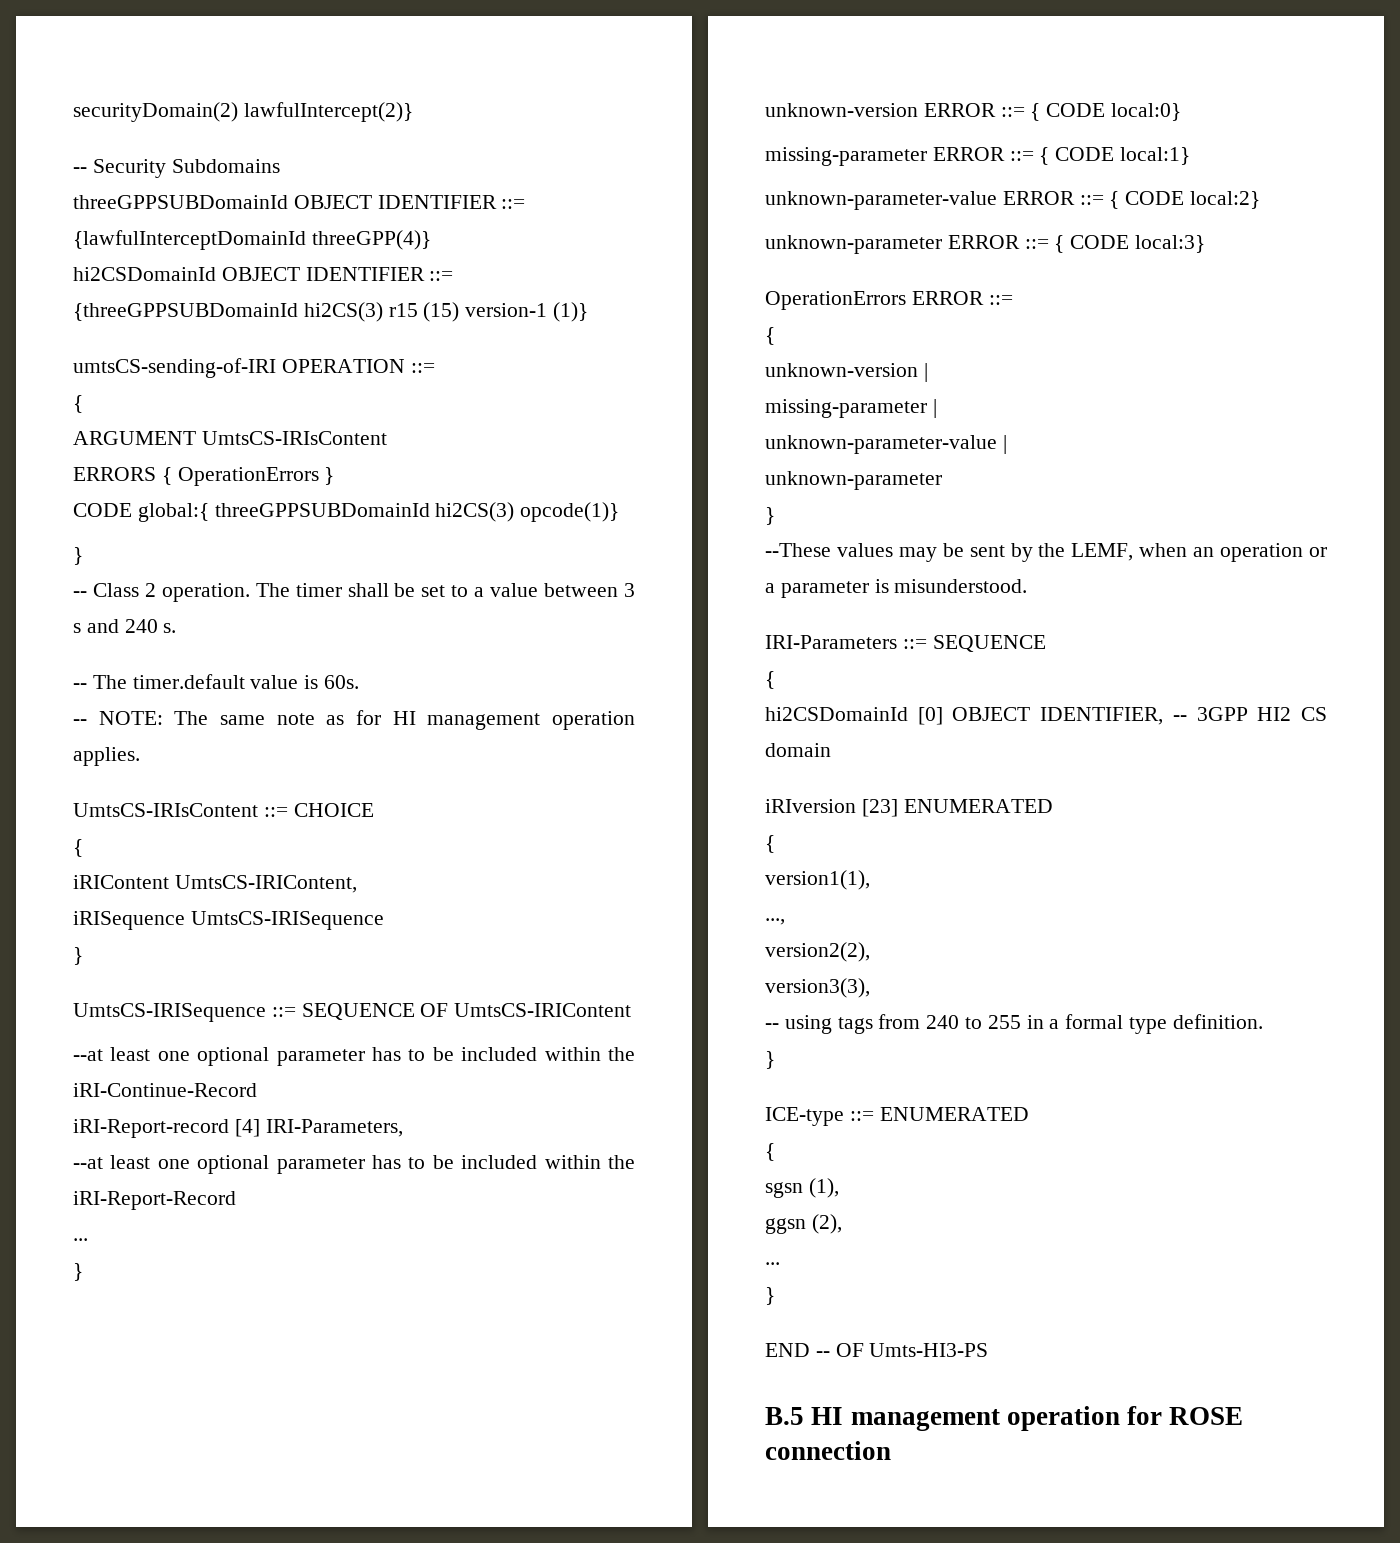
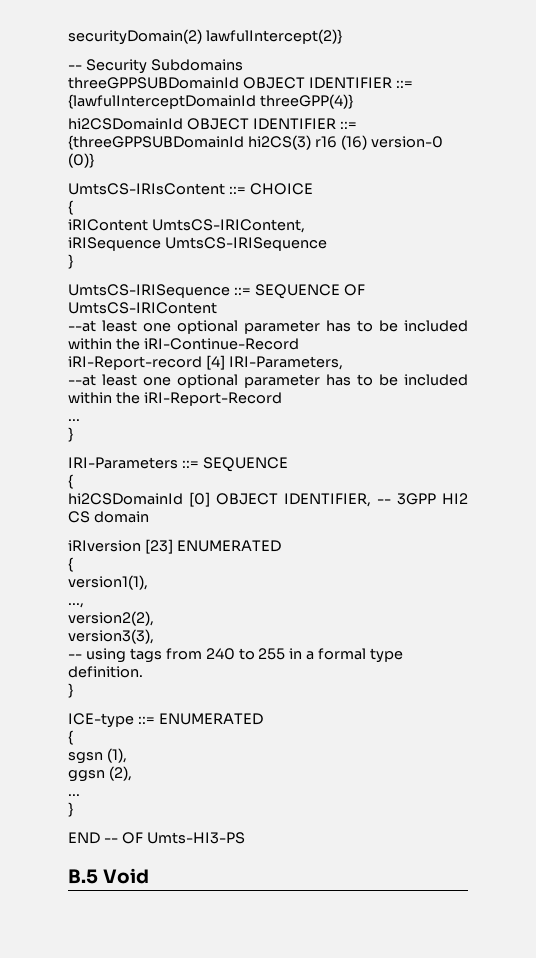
- hi2CSDomainId OBJECT IDENTIFIER ::= {threeGPPSUBDomainId hi2CS(3) r15 (15) version-1 (1)}
- umtsCS-sending-of-IRI OPERATION ::=
- {
- ARGUMENT UmtsCS-IRIsContent
- ERRORS { OperationErrors }
- CODE global:{ threeGPPSUBDomainId hi2CS(3) opcode(1)}
- }
- -- Class 2 operation. The timer shall be set to a value between 3 s and 240 s.
- -- The timer.default value is 60s.
- -- NOTE: The same note as for HI management operation applies.
+ hi2CSDomainId OBJECT IDENTIFIER ::= {threeGPPSUBDomainId hi2CS(3) r16 (16) version-0 (0)}
- unknown-version ERROR ::= { CODE local:0}
- missing-parameter ERROR ::= { CODE local:1}
- unknown-parameter-value ERROR ::= { CODE local:2}
- unknown-parameter ERROR ::= { CODE local:3}
- OperationErrors ERROR ::=
- {
- unknown-version |
- missing-parameter |
- unknown-parameter-value |
- unknown-parameter
- }
- --These values may be sent by the LEMF, when an operation or a parameter is misunderstood.
- B.5 HI management operation for ROSE connection
+ B.5 Void

